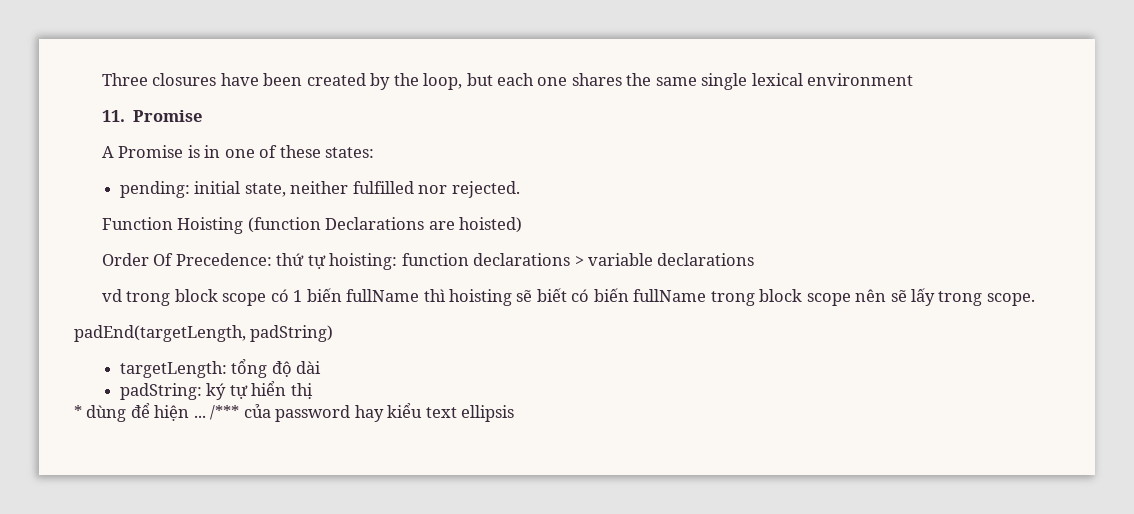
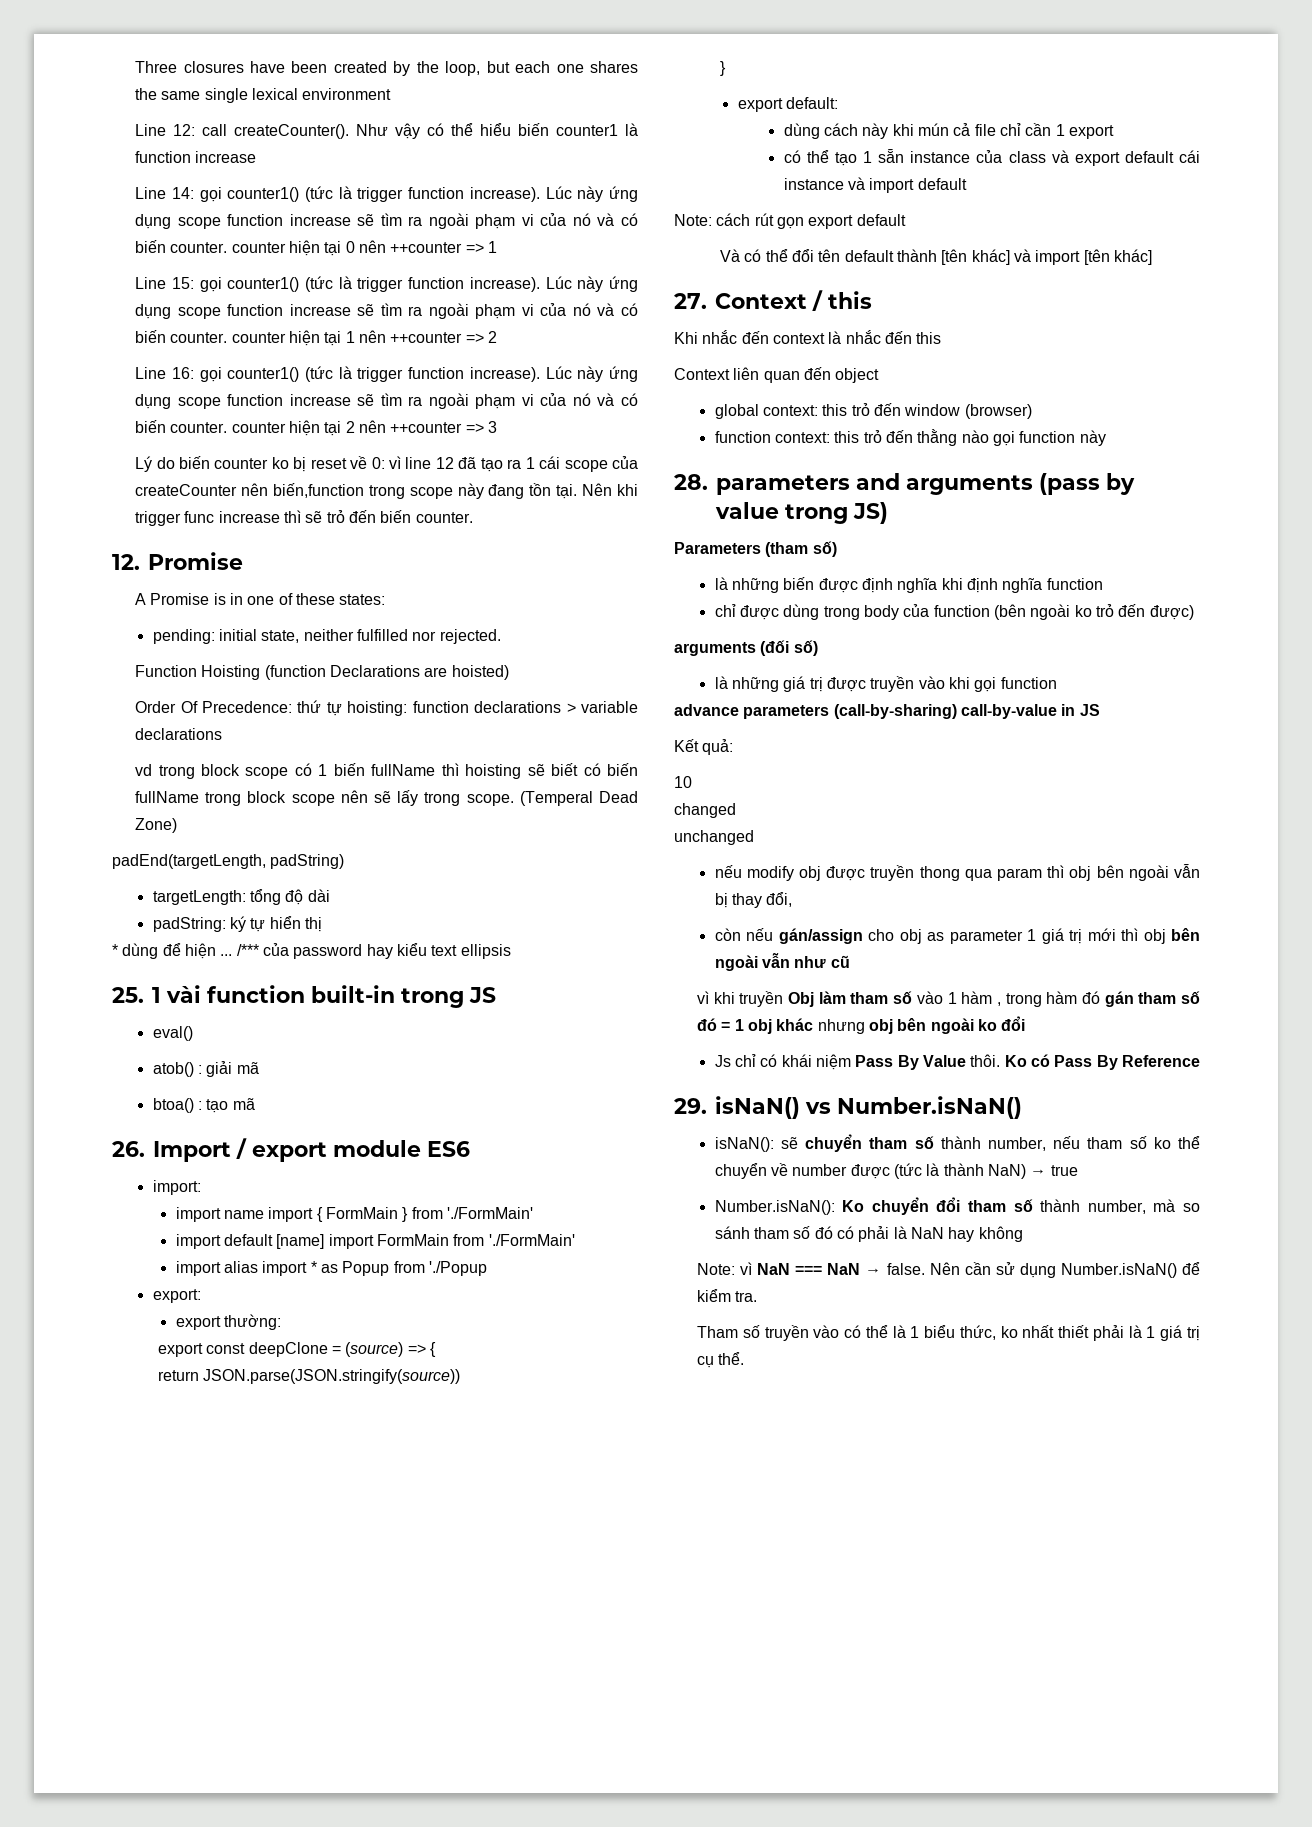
- 11. Promise
+ Line 12: call createCounter(). Như vậy có thể hiểu biến counter1 là function increase
+ Line 14: gọi counter1() (tức là trigger function increase). Lúc này ứng dụng scope function increase sẽ tìm ra ngoài phạm vi của nó và có biến counter. counter hiện tại 0 nên ++counter => 1
+ Line 15: gọi counter1() (tức là trigger function increase). Lúc này ứng dụng scope function increase sẽ tìm ra ngoài phạm vi của nó và có biến counter. counter hiện tại 1 nên ++counter => 2
+ Line 16: gọi counter1() (tức là trigger function increase). Lúc này ứng dụng scope function increase sẽ tìm ra ngoài phạm vi của nó và có biến counter. counter hiện tại 2 nên ++counter => 3
+ Lý do biến counter ko bị reset về 0: vì line 12 đã tạo ra 1 cái scope của createCounter nên biến,function trong scope này đang tồn tại. Nên khi trigger func increase thì sẽ trỏ đến biến counter.
+ 12. Promise
+ (Temperal Dead Zone)
+ 25. 1 vài function built-in trong JS
+ eval()
+ atob() : giải mã
+ btoa() : tạo mã
+ 26. Import / export module ES6
+ import:
+ import name import { FormMain } from './FormMain'
+ import default [name] import FormMain from './FormMain'
+ import alias import * as Popup from './Popup
+ export:
+ export thường:
+ export const deepClone = (source) => {
+ return JSON.parse(JSON.stringify(source))
+ }
+ export default:
+ dùng cách này khi mún cả file chỉ cần 1 export
+ có thể tạo 1 sẵn instance của class và export default cái instance và import default
+ Note: cách rút gọn export default
+ Và có thể đổi tên default thành [tên khác] và import [tên khác]
+ 27. Context / this
+ Khi nhắc đến context là nhắc đến this
+ Context liên quan đến object
+ global context: this trỏ đến window (browser)
+ function context: this trỏ đến thằng nào gọi function này
+ 28. parameters and arguments (pass by value trong JS)
+ Parameters (tham số)
+ là những biến được định nghĩa khi định nghĩa function
+ chỉ được dùng trong body của function (bên ngoài ko trỏ đến được)
+ arguments (đối số)
+ là những giá trị được truyền vào khi gọi function
+ advance parameters (call-by-sharing) call-by-value in JS
+ Kết quả:
+ 10
+ changed
+ unchanged
+ nếu modify obj được truyền thong qua param thì obj bên ngoài vẫn bị thay đổi,
+ còn nếu gán/assign cho obj as parameter 1 giá trị mới thì obj bên ngoài vẫn như cũ
+ vì khi truyền Obj làm tham số vào 1 hàm , trong hàm đó gán tham số đó = 1 obj khác nhưng obj bên ngoài ko đổi
+ Js chỉ có khái niệm Pass By Value thôi. Ko có Pass By Reference
+ 29. isNaN() vs Number.isNaN()
+ isNaN(): sẽ chuyển tham số thành number, nếu tham số ko thể chuyển về number được (tức là thành NaN) → true
+ Number.isNaN(): Ko chuyển đổi tham số thành number, mà so sánh tham số đó có phải là NaN hay không
+ Note: vì NaN === NaN → false. Nên cần sử dụng Number.isNaN() để kiểm tra.
+ Tham số truyền vào có thể là 1 biểu thức, ko nhất thiết phải là 1 giá trị cụ thể.

